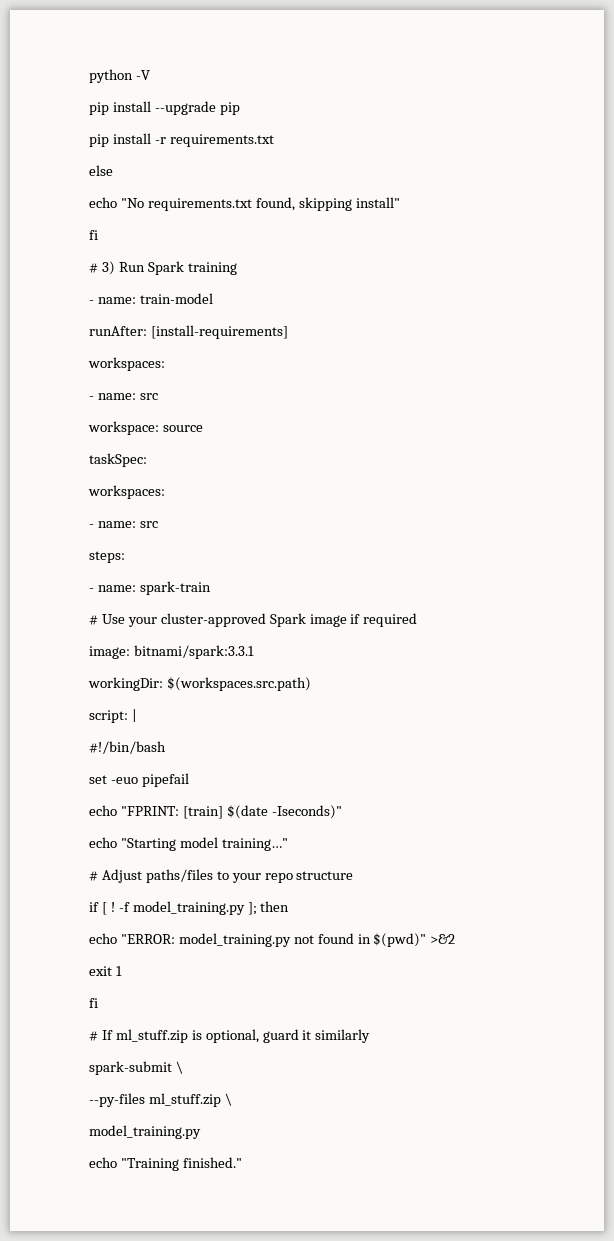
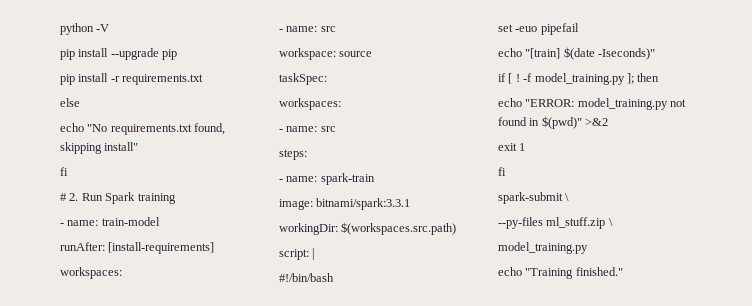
- # 3) Run Spark training
+ # 2. Run Spark training
- # Use your cluster-approved Spark image if required
- echo "FPRINT: [train] $(date -Iseconds)"
+ echo "[train] $(date -Iseconds)"
- echo "Starting model training…"
- # Adjust paths/files to your repo structure
- # If ml_stuff.zip is optional, guard it similarly

